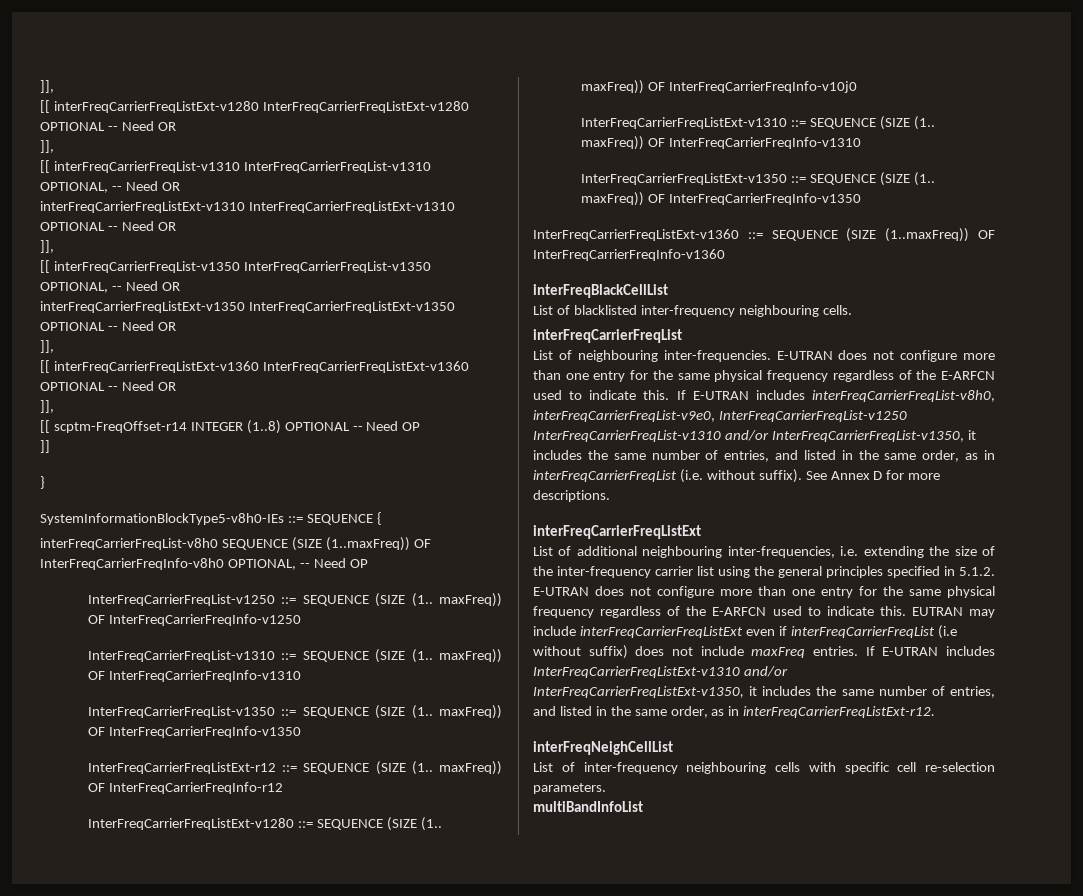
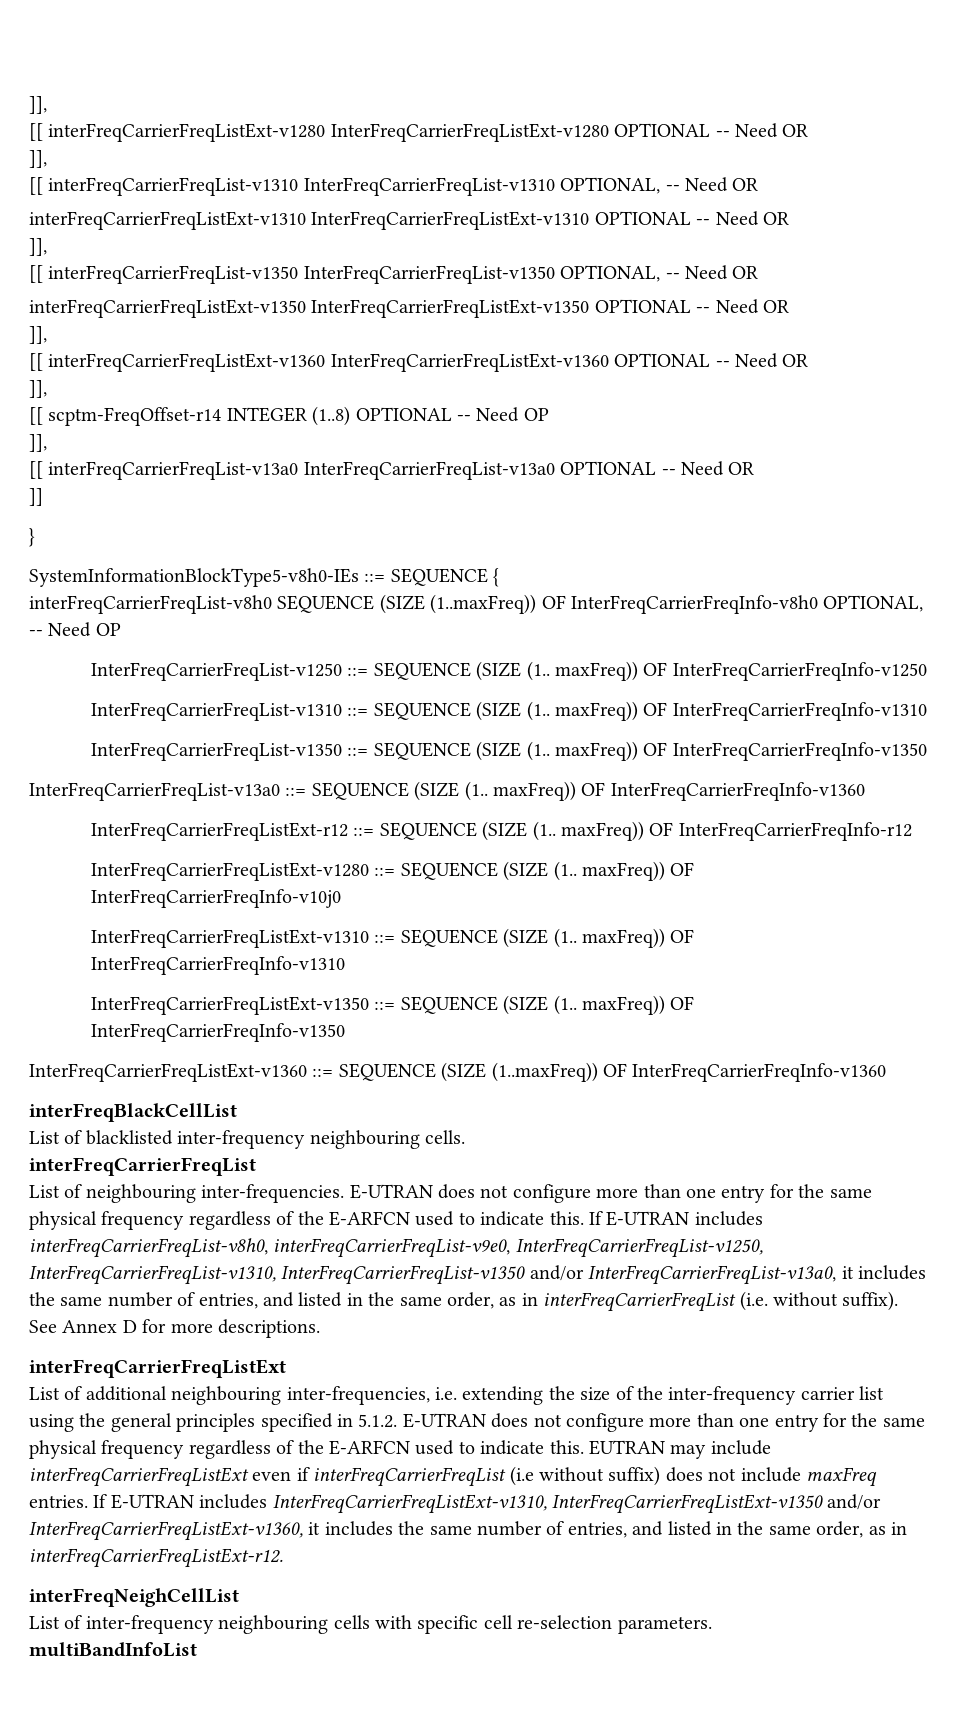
  [[ scptm-FreqOffset-r14 INTEGER (1..8) OPTIONAL -- Need OP
+ ]],
+ [[ interFreqCarrierFreqList-v13a0 InterFreqCarrierFreqList-v13a0 OPTIONAL -- Need OR
+ InterFreqCarrierFreqList-v13a0 ::= SEQUENCE (SIZE (1.. maxFreq)) OF InterFreqCarrierFreqInfo-v1360
- If E-UTRAN includes interFreqCarrierFreqList-v8h0, interFreqCarrierFreqList-v9e0, InterFreqCarrierFreqList-v1250 InterFreqCarrierFreqList-v1310 and/or InterFreqCarrierFreqList-v1350, it includes the same number of entries, and listed in the same order, as in interFreqCarrierFreqList (i.e. without suffix).
+ If E-UTRAN includes interFreqCarrierFreqList-v8h0, interFreqCarrierFreqList-v9e0, InterFreqCarrierFreqList-v1250, InterFreqCarrierFreqList-v1310, InterFreqCarrierFreqList-v1350 and/or InterFreqCarrierFreqList-v13a0, it includes the same number of entries, and listed in the same order, as in interFreqCarrierFreqList (i.e. without suffix).
- If E-UTRAN includes InterFreqCarrierFreqListExt-v1310 and/or InterFreqCarrierFreqListExt-v1350, it includes the same number of entries, and listed in the same order, as in interFreqCarrierFreqListExt-r12.
+ If E-UTRAN includes InterFreqCarrierFreqListExt-v1310, InterFreqCarrierFreqListExt-v1350 and/or InterFreqCarrierFreqListExt-v1360, it includes the same number of entries, and listed in the same order, as in interFreqCarrierFreqListExt-r12.

